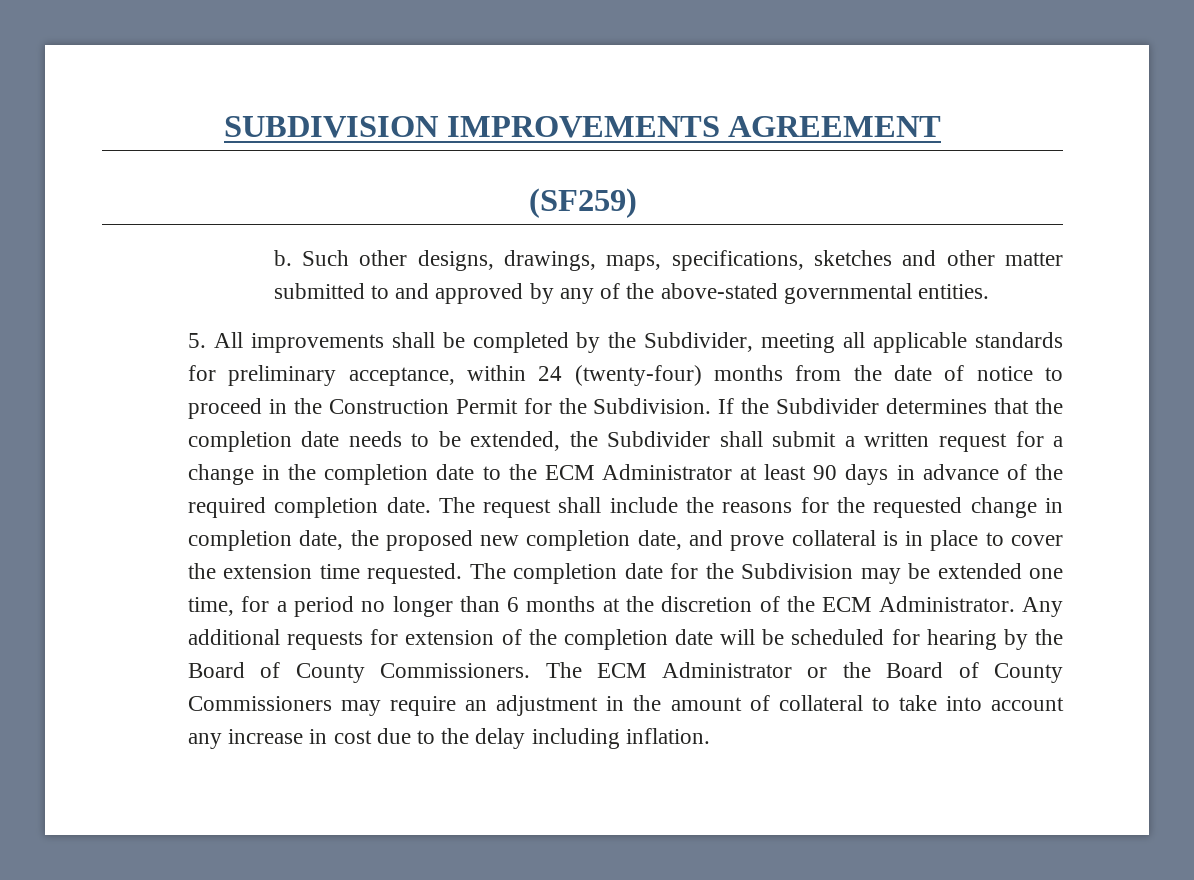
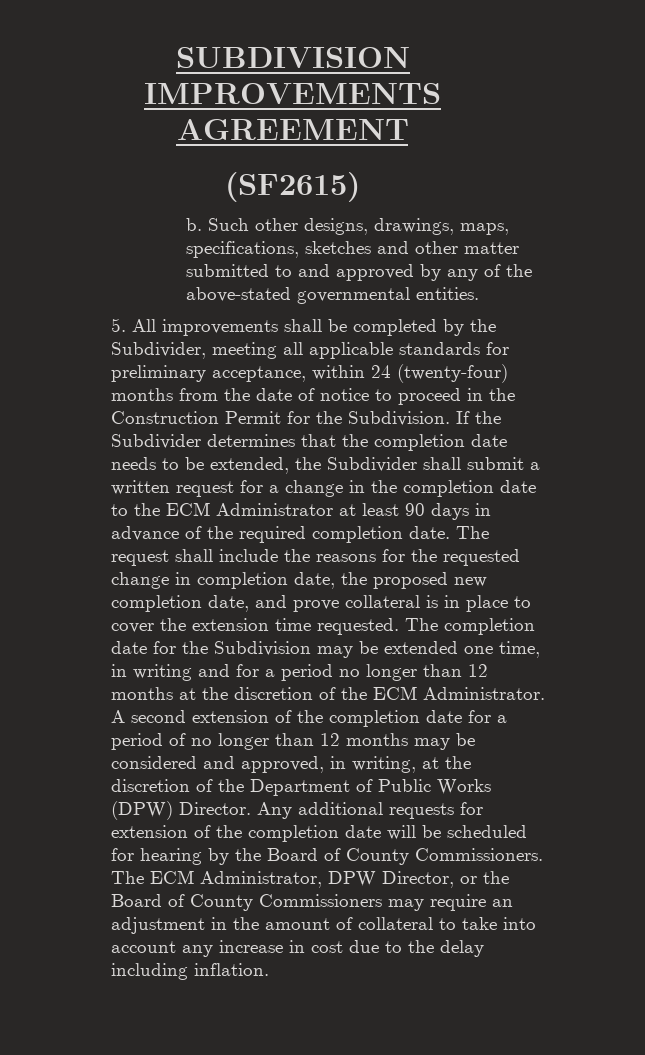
- (SF259)
+ (SF2615)
- The completion date for the Subdivision may be extended one time, for a period no longer than 6 months at the discretion of the ECM Administrator.
+ The completion date for the Subdivision may be extended one time, in writing and for a period no longer than 12 months at the discretion of the ECM Administrator.
+ A second extension of the completion date for a period of no longer than 12 months may be considered and approved, in writing, at the discretion of the Department of Public Works (DPW) Director.
- The ECM Administrator or the Board of County Commissioners may require an adjustment in the amount of collateral to take into account any increase in cost due to the delay including inflation.
+ The ECM Administrator, DPW Director, or the Board of County Commissioners may require an adjustment in the amount of collateral to take into account any increase in cost due to the delay including inflation.

